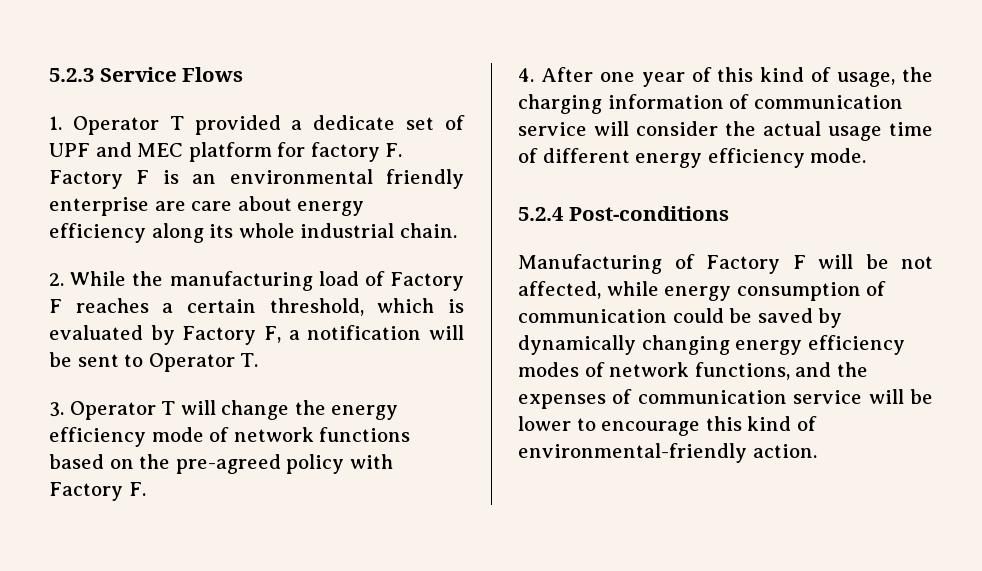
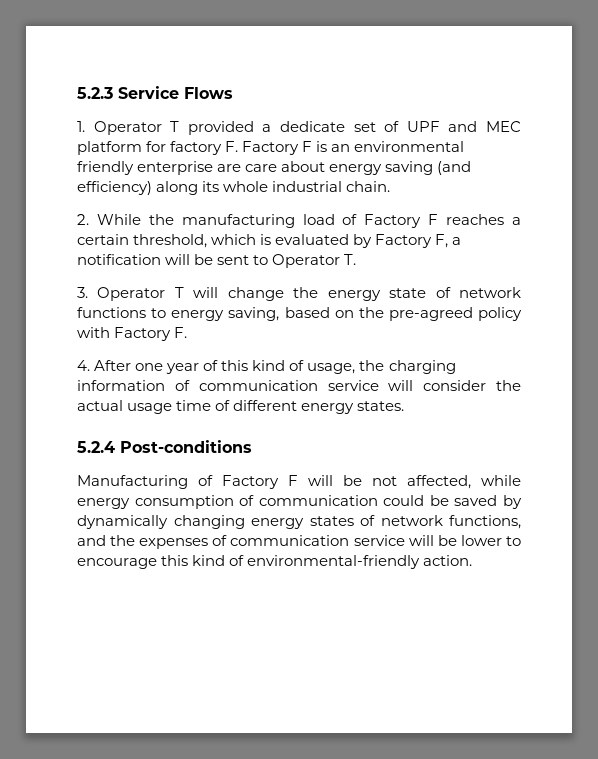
- 1. Operator T provided a dedicate set of UPF and MEC platform for factory F. Factory F is an environmental friendly enterprise are care about energy efficiency along its whole industrial chain.
+ 1. Operator T provided a dedicate set of UPF and MEC platform for factory F. Factory F is an environmental friendly enterprise are care about energy saving (and efficiency) along its whole industrial chain.
- 3. Operator T will change the energy efficiency mode of network functions based on the pre-agreed policy with Factory F.
+ 3. Operator T will change the energy state of network functions to energy saving, based on the pre-agreed policy with Factory F.
- 4. After one year of this kind of usage, the charging information of communication service will consider the actual usage time of different energy efficiency mode.
+ 4. After one year of this kind of usage, the charging information of communication service will consider the actual usage time of different energy states.
- Manufacturing of Factory F will be not affected, while energy consumption of communication could be saved by dynamically changing energy efficiency modes of network functions, and the expenses of communication service will be lower to encourage this kind of environmental-friendly action.
+ Manufacturing of Factory F will be not affected, while energy consumption of communication could be saved by dynamically changing energy states of network functions, and the expenses of communication service will be lower to encourage this kind of environmental-friendly action.

